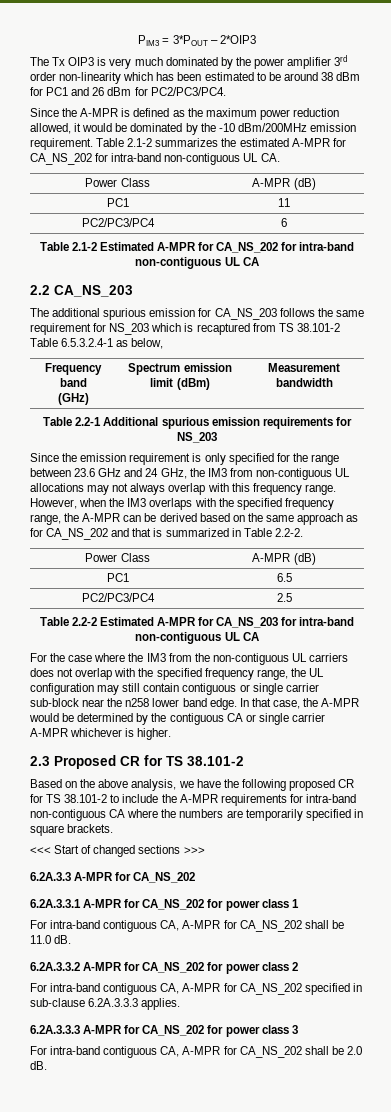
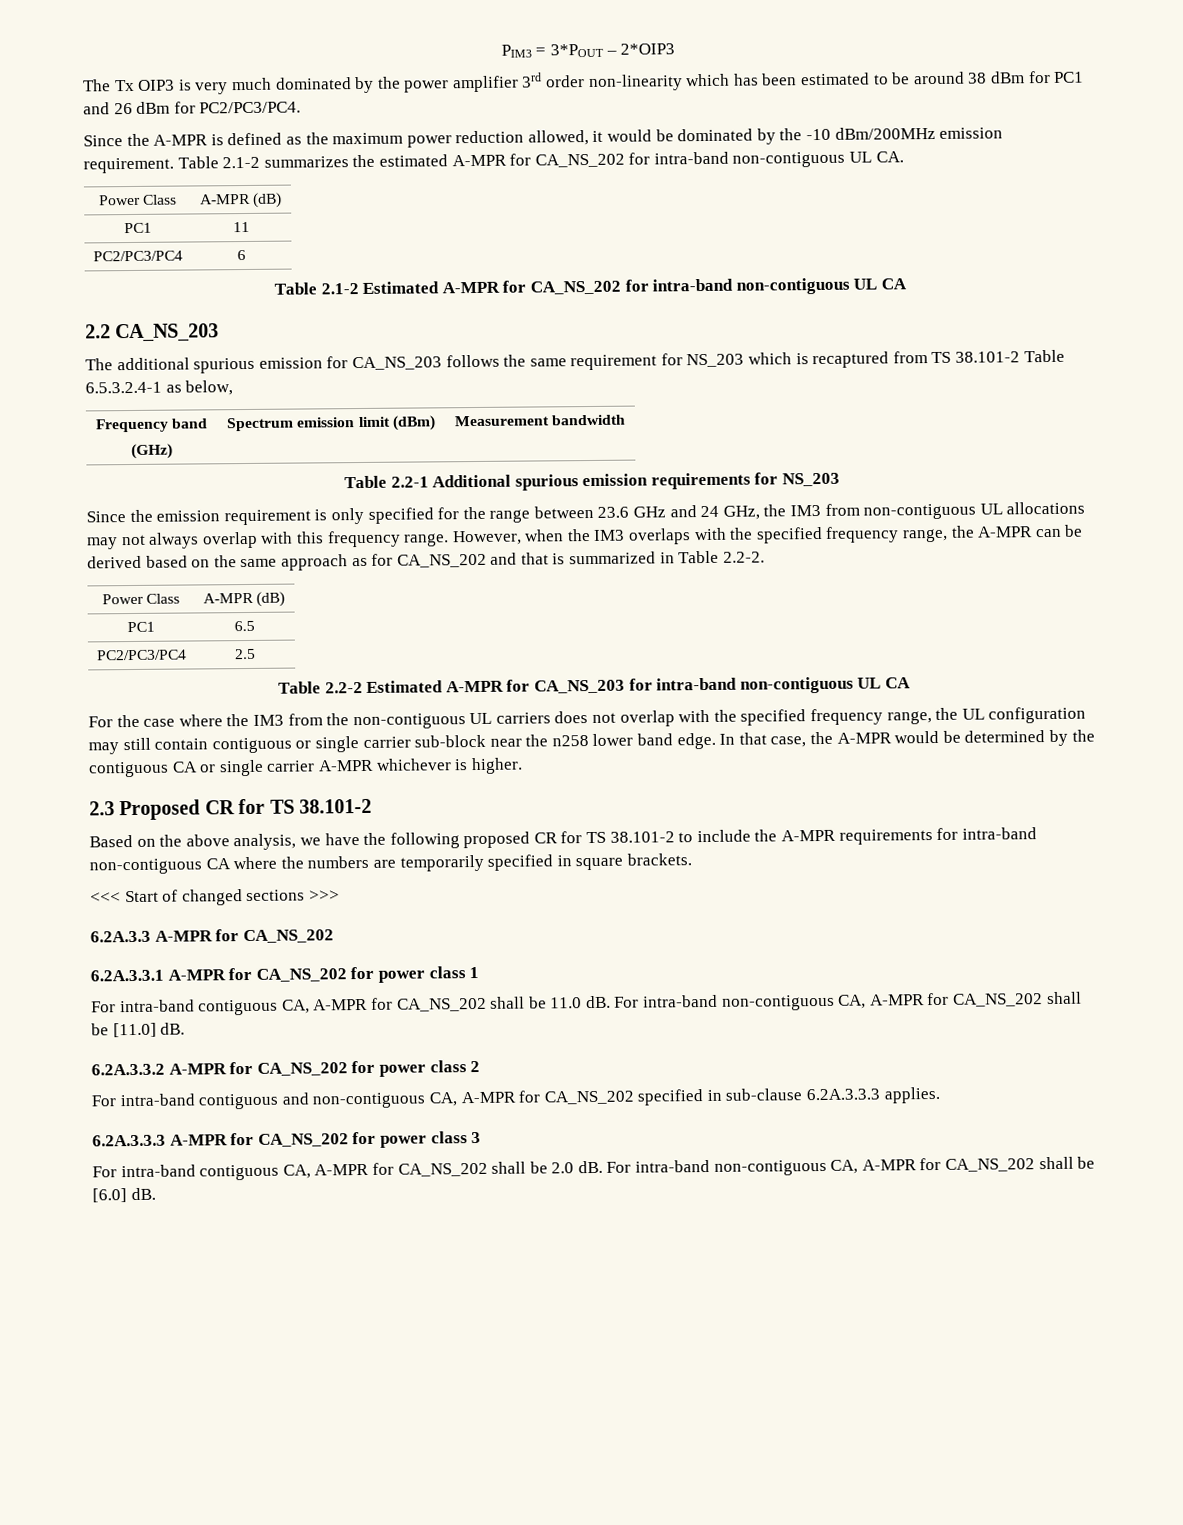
+ For intra-band non-contiguous CA, A-MPR for CA_NS_202 shall be [11.0] dB.
- For intra-band contiguous CA, A-MPR for CA_NS_202 specified in sub-clause 6.2A.3.3.3 applies.
+ For intra-band contiguous and non-contiguous CA, A-MPR for CA_NS_202 specified in sub-clause 6.2A.3.3.3 applies.
+ For intra-band non-contiguous CA, A-MPR for CA_NS_202 shall be [6.0] dB.

